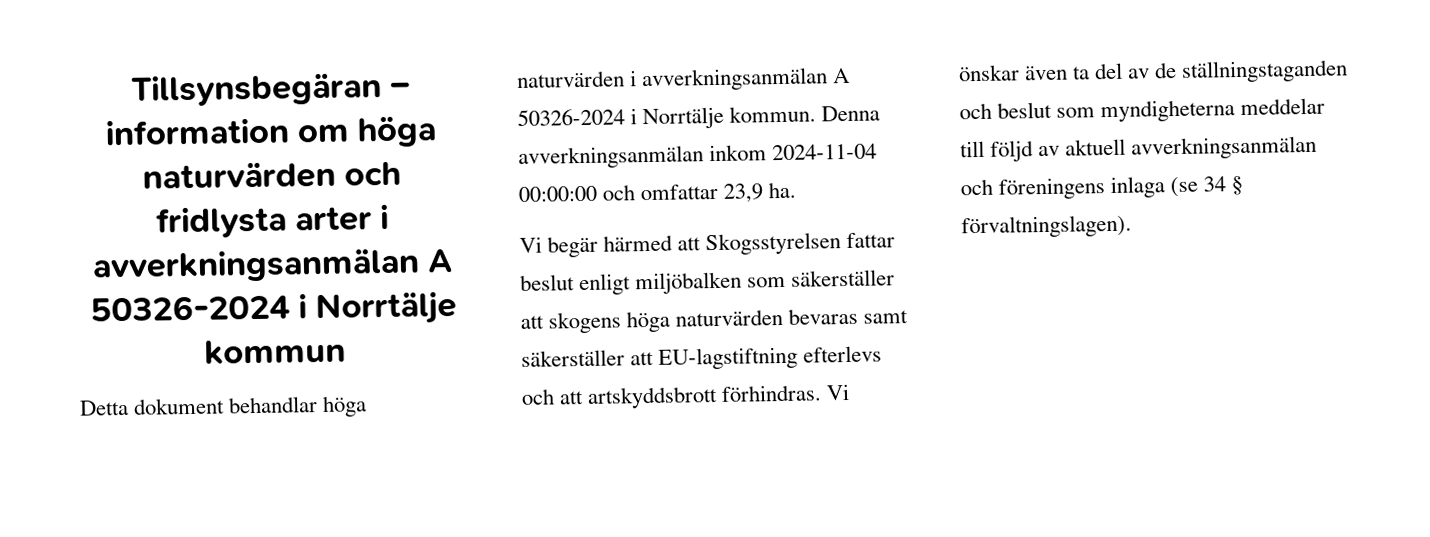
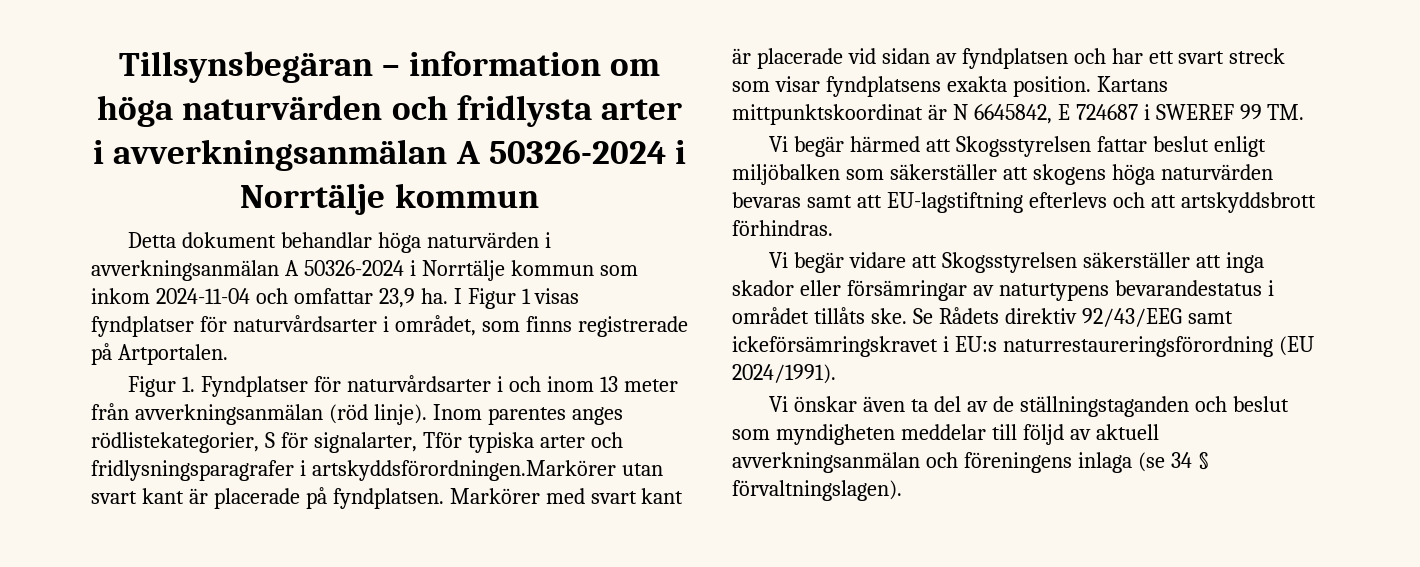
- Detta dokument behandlar höga naturvärden i avverkningsanmälan A 50326-2024 i Norrtälje kommun. Denna avverkningsanmälan inkom 2024-11-04 00:00:00 och omfattar 23,9 ha.
+ Detta dokument behandlar höga naturvärden i avverkningsanmälan A 50326-2024 i Norrtälje kommun som inkom 2024-11-04 och omfattar 23,9 ha. I Figur 1 visas fyndplatser för naturvårdsarter i området, som finns registrerade på Artportalen.
+ Figur 1. Fyndplatser för naturvårdsarter i och inom 13 meter från avverkningsanmälan (röd linje). Inom parentes anges rödlistekategorier, S för signalarter, Tför typiska arter och fridlysningsparagrafer i artskyddsförordningen.Markörer utan svart kant är placerade på fyndplatsen. Markörer med svart kant är placerade vid sidan av fyndplatsen och har ett svart streck som visar fyndplatsens exakta position. Kartans mittpunktskoordinat är N 6645842, E 724687 i SWEREF 99 TM.
- Vi begär härmed att Skogsstyrelsen fattar beslut enligt miljöbalken som säkerställer att skogens höga naturvärden bevaras samt säkerställer att EU-lagstiftning efterlevs och att artskyddsbrott förhindras. Vi önskar även ta del av de ställningstaganden och beslut som myndigheterna meddelar till följd av aktuell avverkningsanmälan och föreningens inlaga (se 34 § förvaltningslagen).
+ Vi begär härmed att Skogsstyrelsen fattar beslut enligt miljöbalken som säkerställer att skogens höga naturvärden bevaras samt att EU-lagstiftning efterlevs och att artskyddsbrott förhindras.
+ Vi begär vidare att Skogsstyrelsen säkerställer att inga skador eller försämringar av naturtypens bevarandestatus i området tillåts ske. Se Rådets direktiv 92/43/EEG samt ickeförsämringskravet i EU:s naturrestaureringsförordning (EU 2024/1991).
+ Vi önskar även ta del av de ställningstaganden och beslut som myndigheten meddelar till följd av aktuell avverkningsanmälan och föreningens inlaga (se 34 § förvaltningslagen).

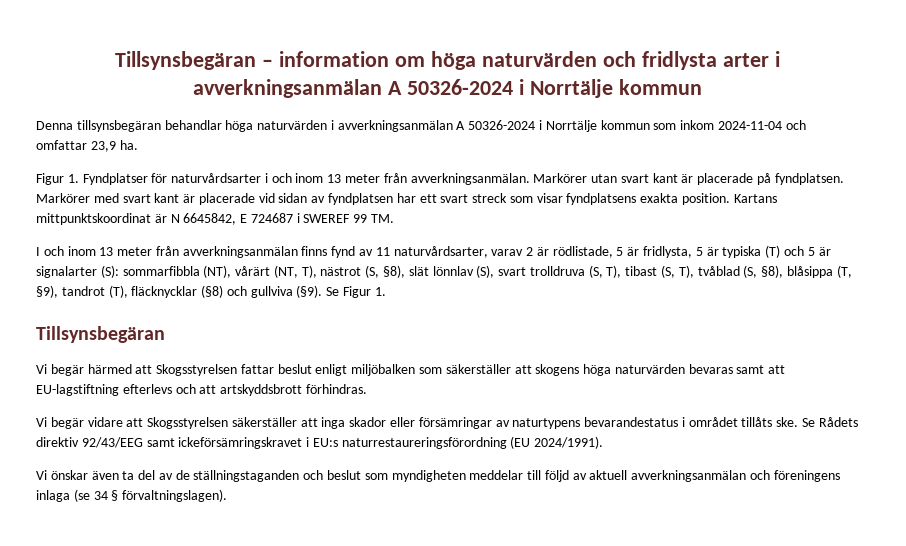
- Detta dokument behandlar höga naturvärden i avverkningsanmälan A 50326-2024 i Norrtälje kommun som inkom 2024-11-04 och omfattar 23,9 ha. I Figur 1 visas fyndplatser för naturvårdsarter i området, som finns registrerade på Artportalen.
+ Denna tillsynsbegäran behandlar höga naturvärden i avverkningsanmälan A 50326-2024 i Norrtälje kommun som inkom 2024-11-04 och omfattar 23,9 ha.
- Figur 1. Fyndplatser för naturvårdsarter i och inom 13 meter från avverkningsanmälan (röd linje). Inom parentes anges rödlistekategorier, S för signalarter, Tför typiska arter och fridlysningsparagrafer i artskyddsförordningen.Markörer utan svart kant är placerade på fyndplatsen.
+ Figur 1. Fyndplatser för naturvårdsarter i och inom 13 meter från avverkningsanmälan. Markörer utan svart kant är placerade på fyndplatsen.
- Markörer med svart kant är placerade vid sidan av fyndplatsen och har ett svart streck som visar fyndplatsens exakta position.
+ Markörer med svart kant är placerade vid sidan av fyndplatsen har ett svart streck som visar fyndplatsens exakta position.
+ I och inom 13 meter från avverkningsanmälan finns fynd av 11 naturvårdsarter, varav 2 är rödlistade, 5 är fridlysta, 5 är typiska (T) och 5 är signalarter (S): sommarfibbla (NT), vårärt (NT, T), nästrot (S, §8), slät lönnlav (S), svart trolldruva (S, T), tibast (S, T), tvåblad (S, §8), blåsippa (T, §9), tandrot (T), fläcknycklar (§8) och gullviva (§9). Se Figur 1.
+ Tillsynsbegäran

